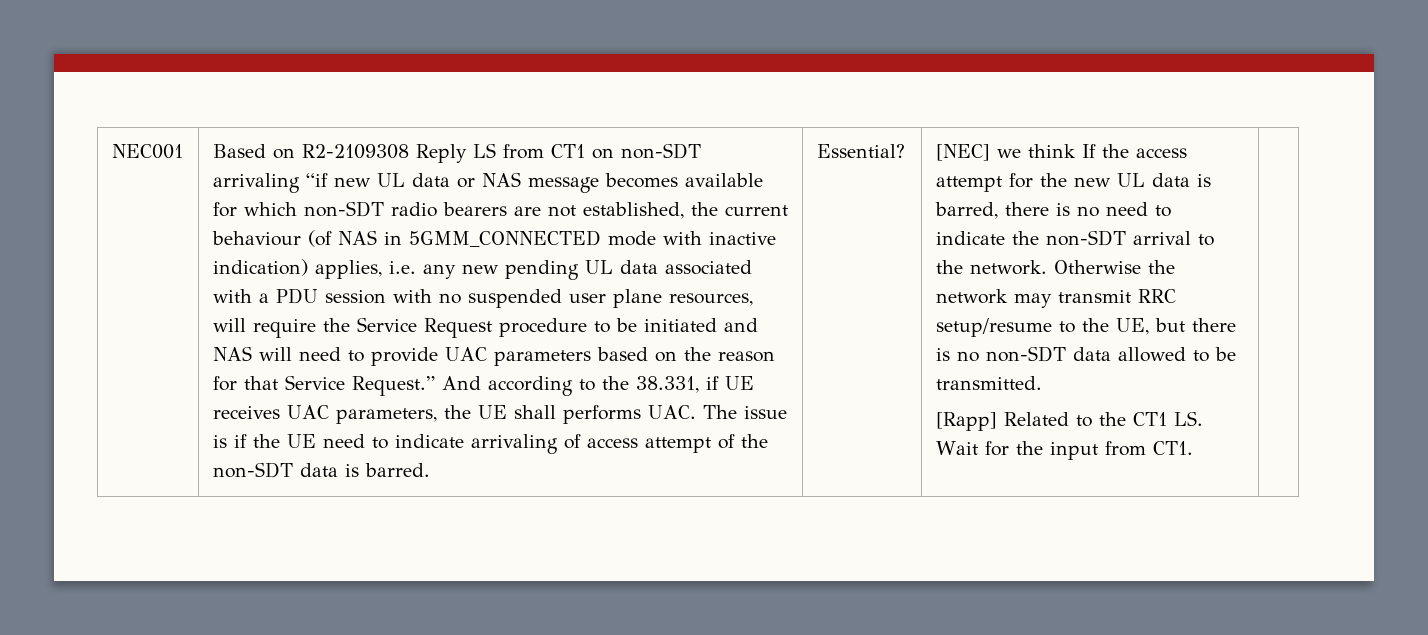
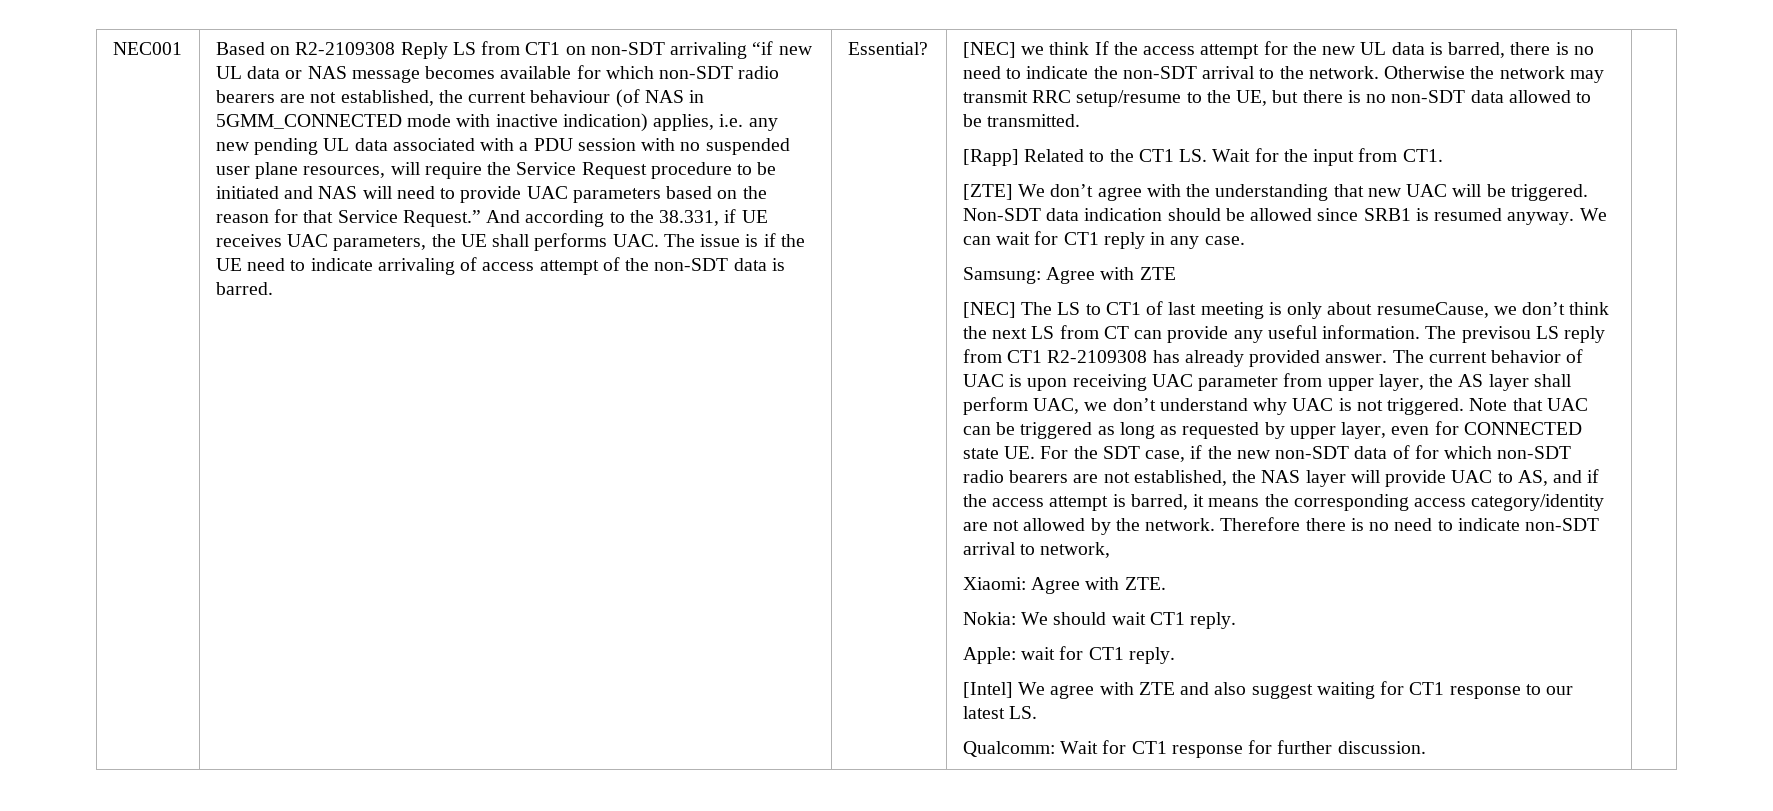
+ [ZTE] We don’t agree with the understanding that new UAC will be triggered. Non-SDT data indication should be allowed since SRB1 is resumed anyway. We can wait for CT1 reply in any case.
+ Samsung: Agree with ZTE
+ [NEC] The LS to CT1 of last meeting is only about resumeCause, we don’t think the next LS from CT can provide any useful information. The previsou LS reply from CT1 R2-2109308 has already provided answer. The current behavior of UAC is upon receiving UAC parameter from upper layer, the AS layer shall perform UAC, we don’t understand why UAC is not triggered. Note that UAC can be triggered as long as requested by upper layer, even for CONNECTED state UE. For the SDT case, if the new non-SDT data of for which non-SDT radio bearers are not established, the NAS layer will provide UAC to AS, and if the access attempt is barred, it means the corresponding access category/identity are not allowed by the network. Therefore there is no need to indicate non-SDT arrival to network,
+ Xiaomi: Agree with ZTE.
+ Nokia: We should wait CT1 reply.
+ Apple: wait for CT1 reply.
+ [Intel] We agree with ZTE and also suggest waiting for CT1 response to our latest LS.
+ Qualcomm: Wait for CT1 response for further discussion.

